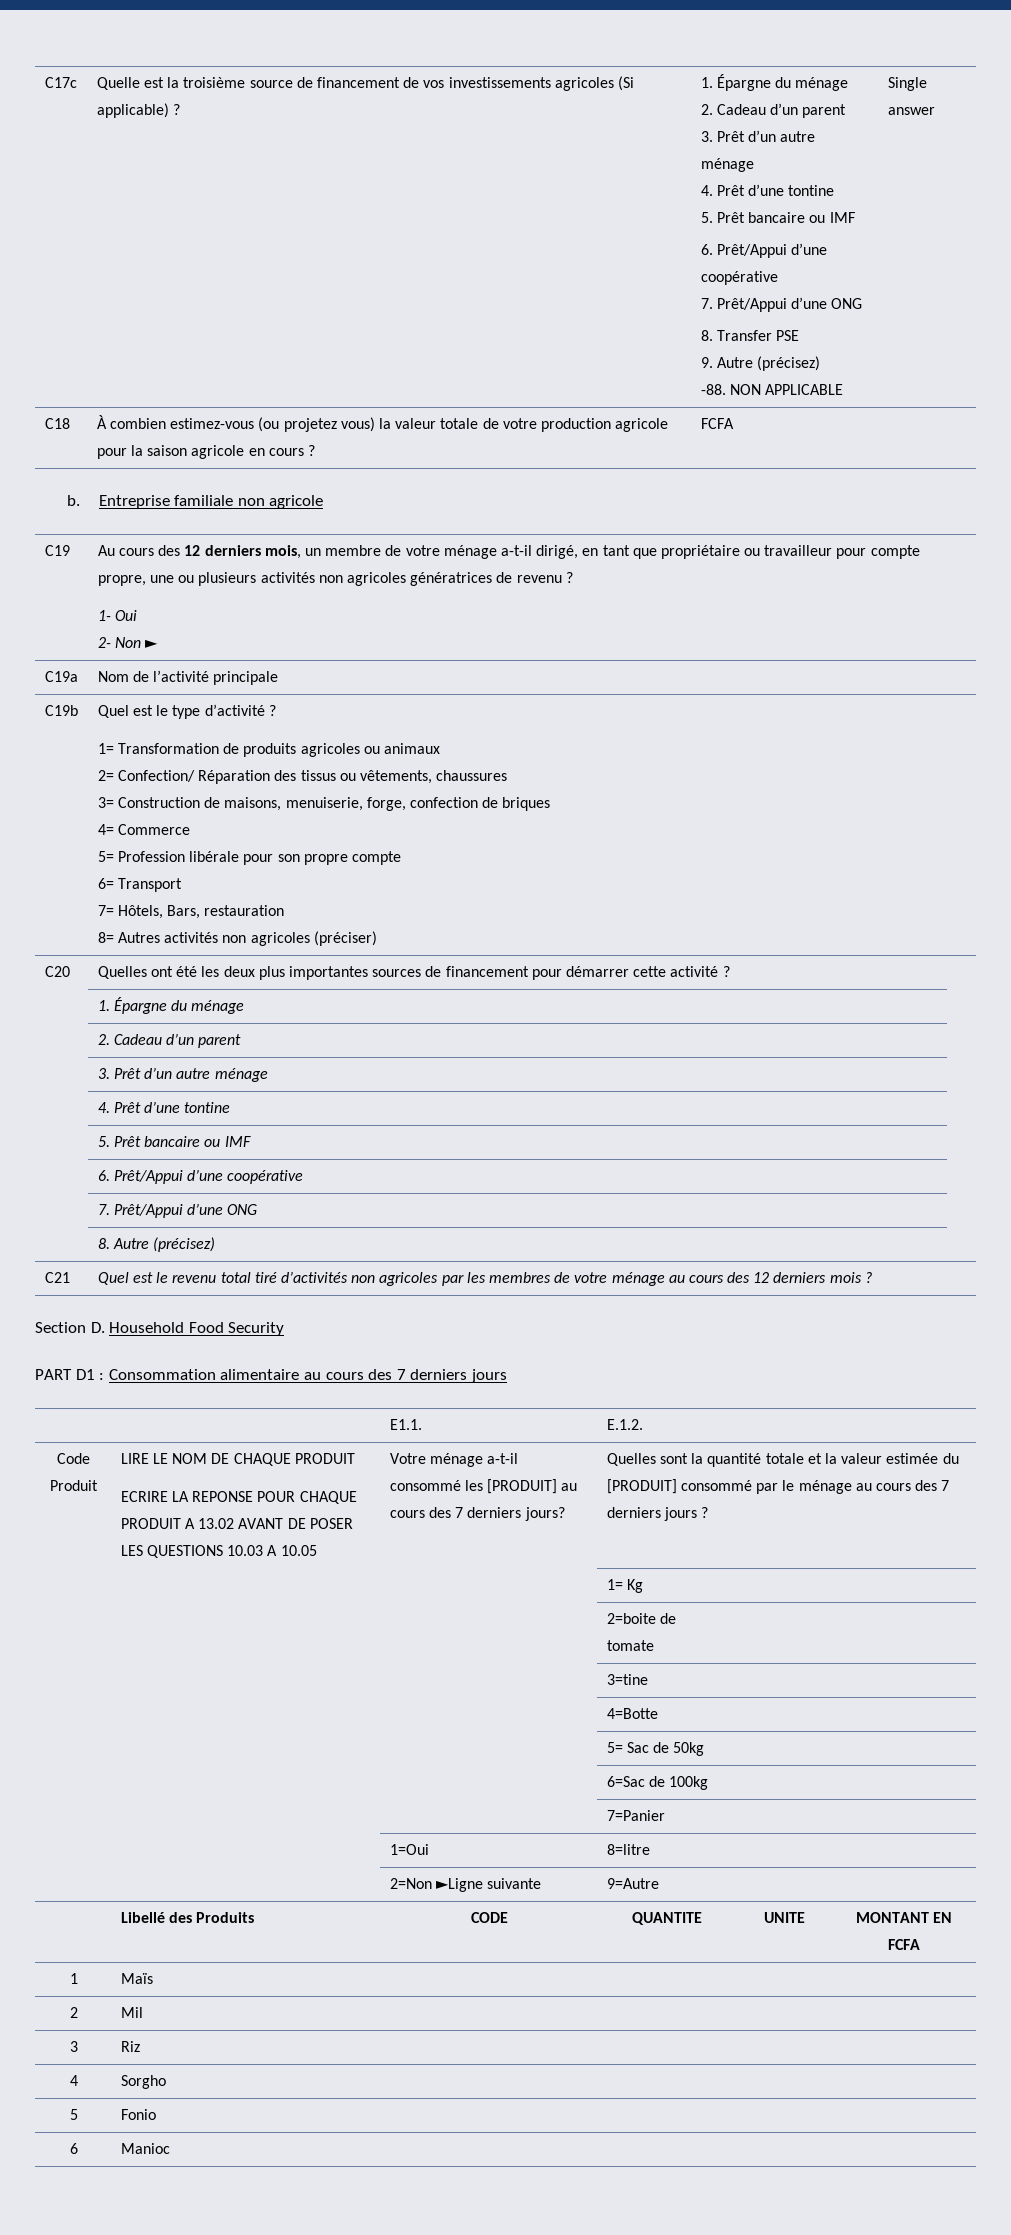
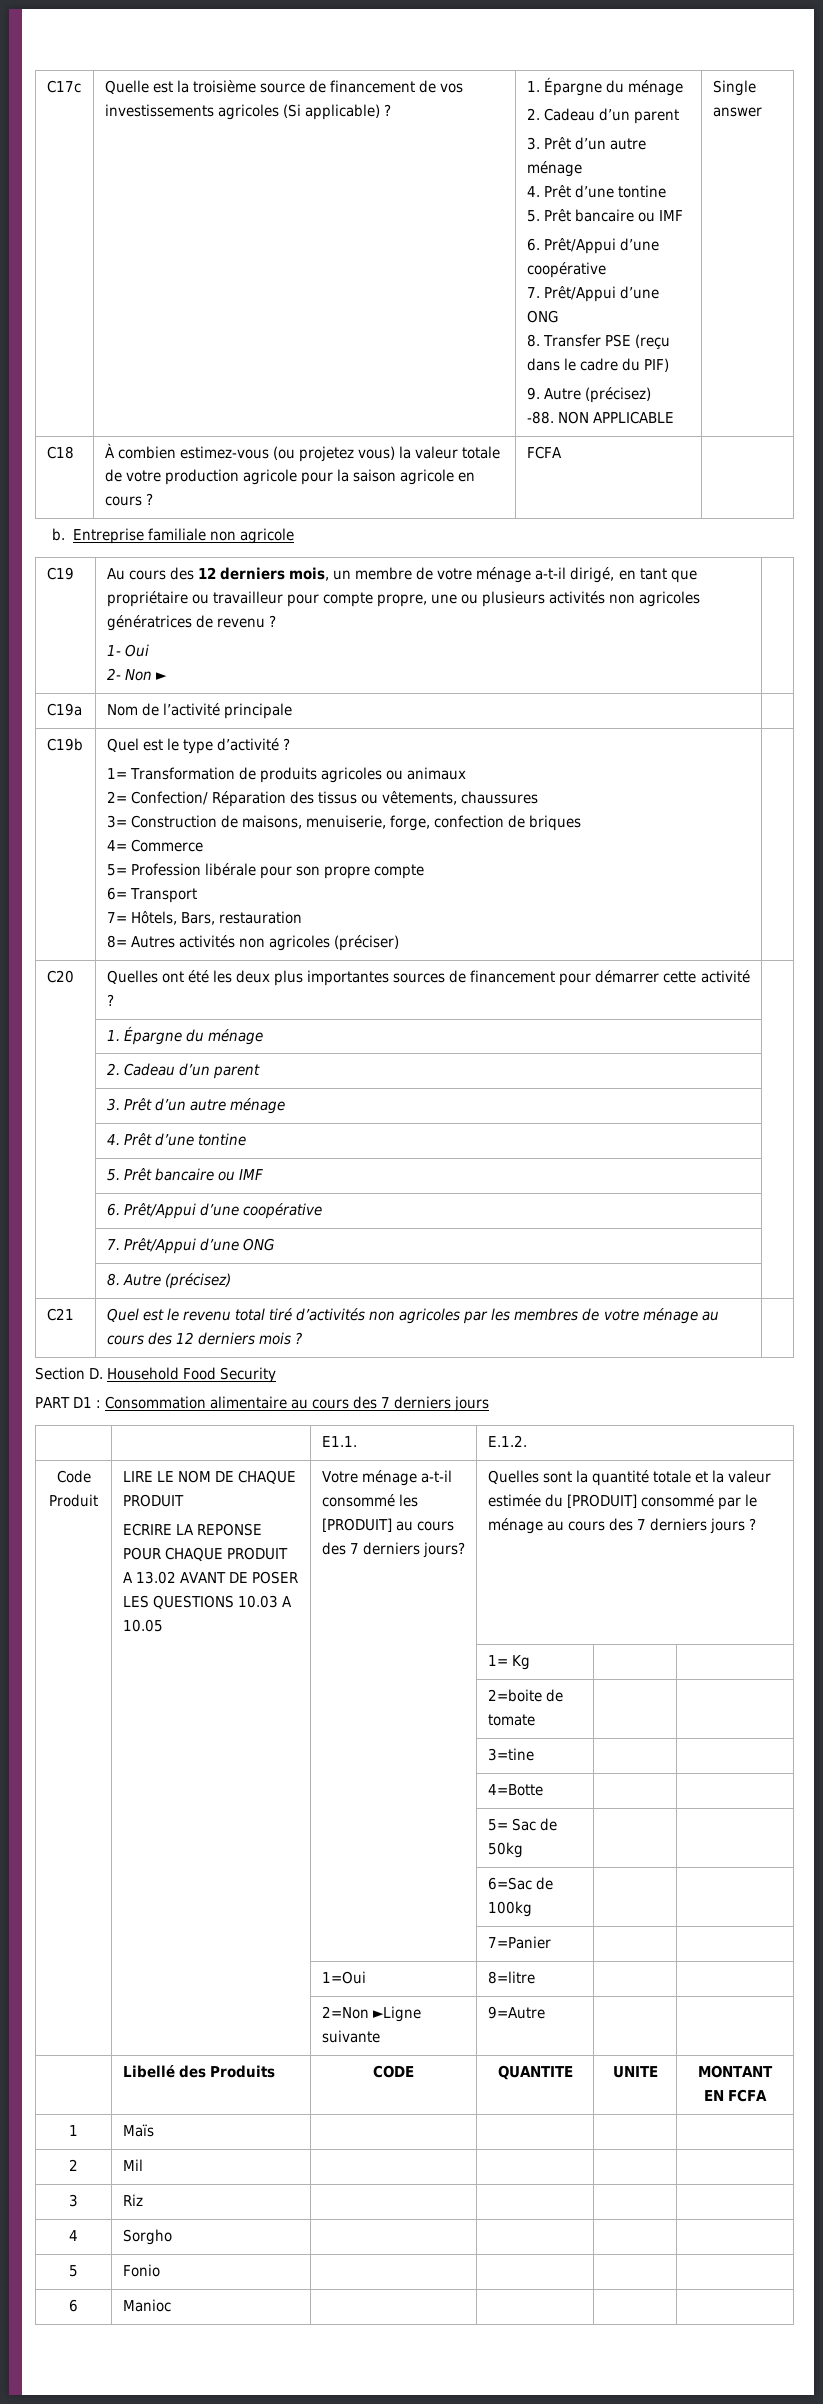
- 8. Transfer PSE
+ 8. Transfer PSE (reçu dans le cadre du PIF)

